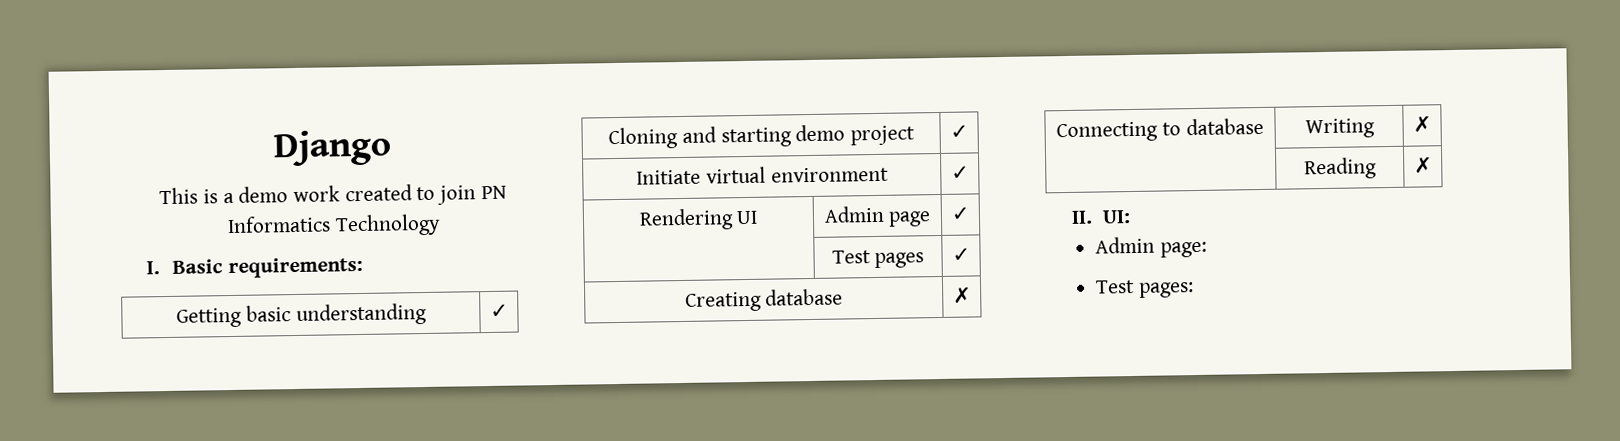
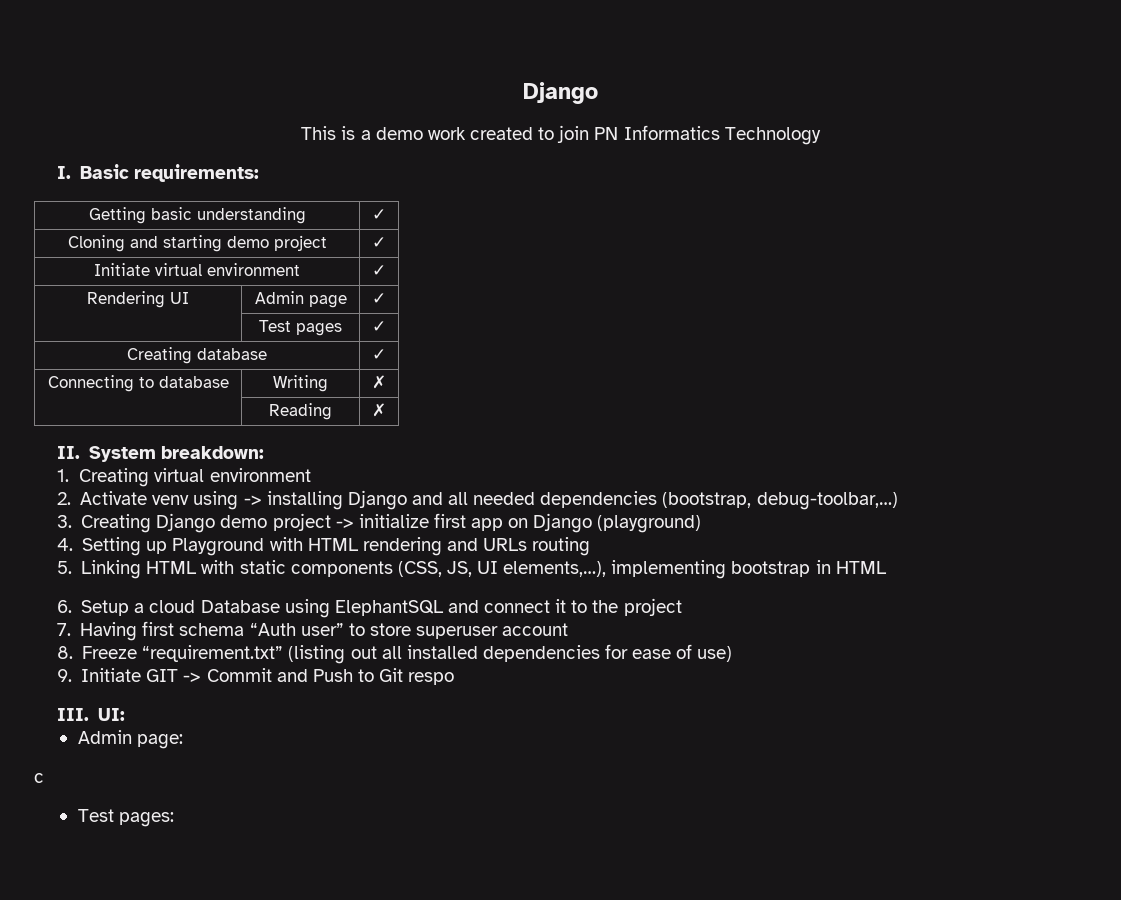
- Creating database | ✗
+ Creating database | ✓
- II. UI:
+ II. System breakdown:
+ 1. Creating virtual environment
+ 2. Activate venv using -> installing Django and all needed dependencies (bootstrap, debug-toolbar,…)
+ 3. Creating Django demo project -> initialize first app on Django (playground)
+ 4. Setting up Playground with HTML rendering and URLs routing
+ 5. Linking HTML with static components (CSS, JS, UI elements,…), implementing bootstrap in HTML
+ 6. Setup a cloud Database using ElephantSQL and connect it to the project
+ 7. Having first schema “Auth user” to store superuser account
+ 8. Freeze “requirement.txt” (listing out all installed dependencies for ease of use)
+ 9. Initiate GIT -> Commit and Push to Git respo
+ III. UI:
+ c

